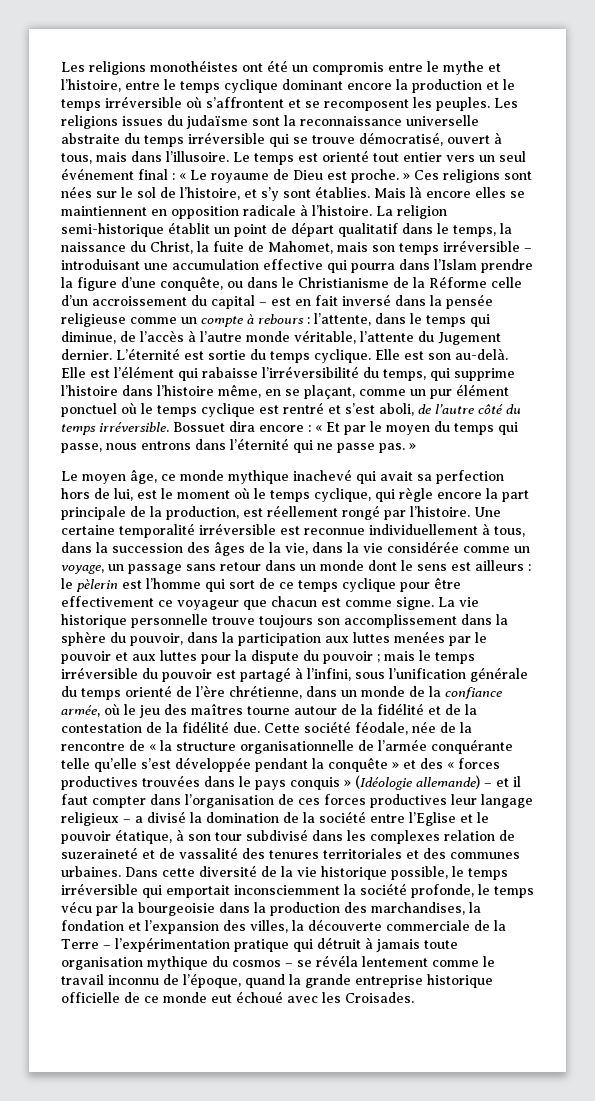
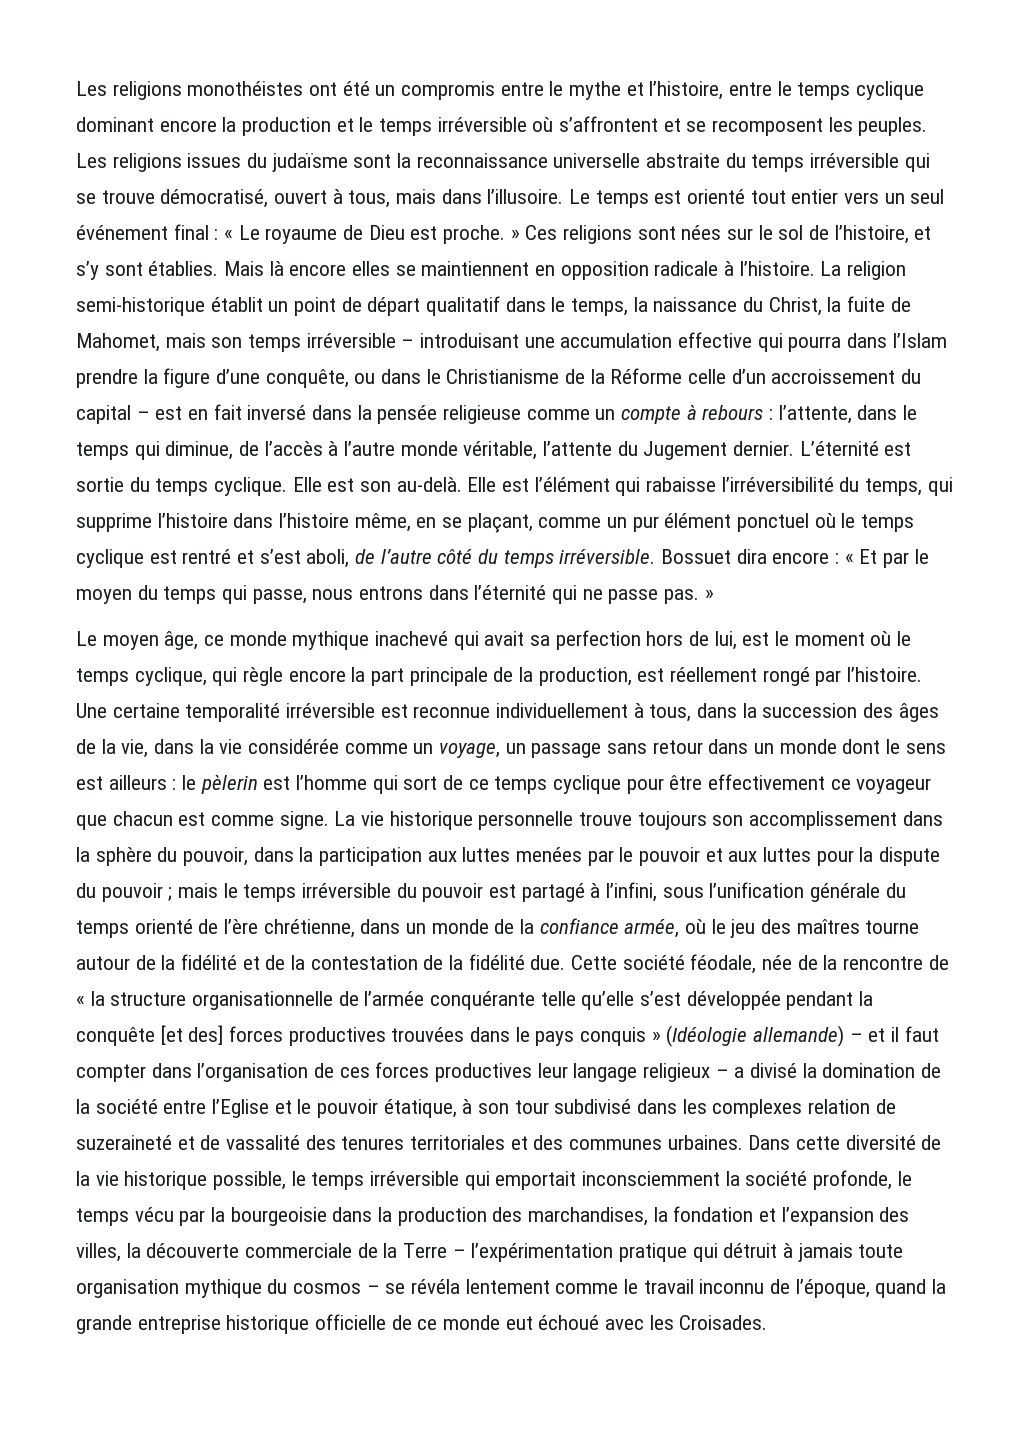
- Cette société féodale, née de la rencontre de « la structure organisationnelle de l’armée conquérante telle qu’elle s’est développée pendant la conquête » et des « forces productives trouvées dans le pays conquis » (Idéologie allemande) – et il faut compter dans l’organisation de ces forces productives leur langage religieux – a divisé la domination de la société entre l’Eglise et le pouvoir étatique, à son tour subdivisé dans les complexes relation de suzeraineté et de vassalité des tenures territoriales et des communes urbaines.
+ Cette société féodale, née de la rencontre de « la structure organisationnelle de l’armée conquérante telle qu’elle s’est développée pendant la conquête [et des] forces productives trouvées dans le pays conquis » (Idéologie allemande) – et il faut compter dans l’organisation de ces forces productives leur langage religieux – a divisé la domination de la société entre l’Eglise et le pouvoir étatique, à son tour subdivisé dans les complexes relation de suzeraineté et de vassalité des tenures territoriales et des communes urbaines.

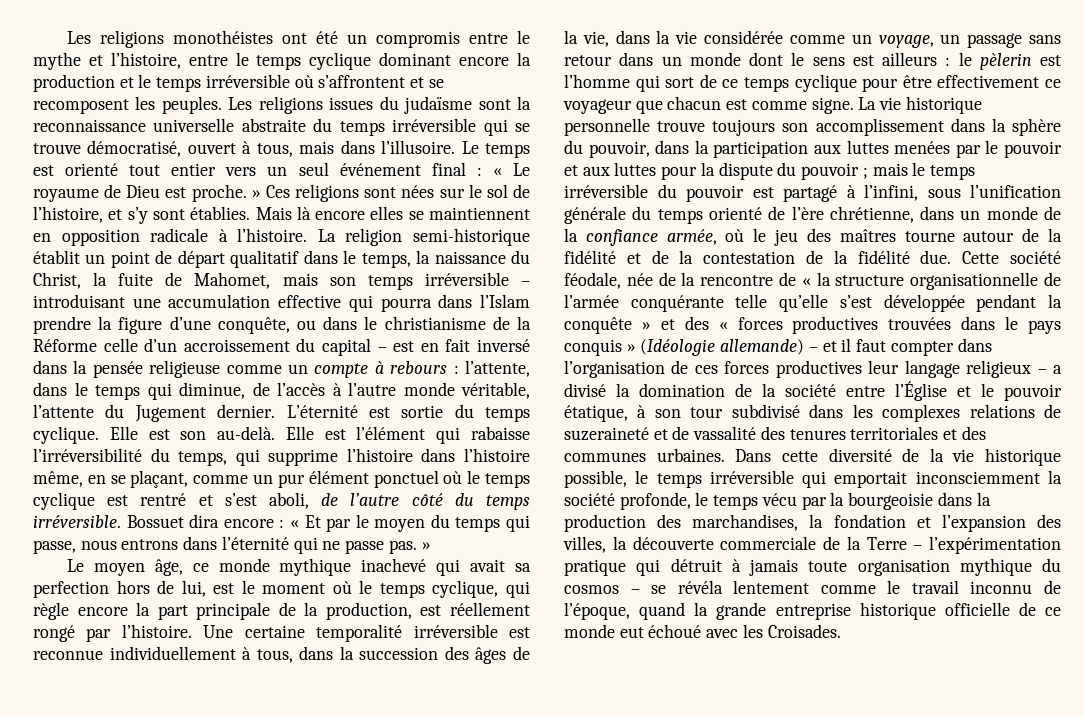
- La religion semi-historique établit un point de départ qualitatif dans le temps, la naissance du Christ, la fuite de Mahomet, mais son temps irréversible – introduisant une accumulation effective qui pourra dans l’Islam prendre la figure d’une conquête, ou dans le Christianisme de la Réforme celle d’un accroissement du capital – est en fait inversé dans la pensée religieuse comme un compte à rebours :
+ La religion semi-historique établit un point de départ qualitatif dans le temps, la naissance du Christ, la fuite de Mahomet, mais son temps irréversible – introduisant une accumulation effective qui pourra dans l’Islam prendre la figure d’une conquête, ou dans le christianisme de la Réforme celle d’un accroissement du capital – est en fait inversé dans la pensée religieuse comme un compte à rebours :
- Cette société féodale, née de la rencontre de « la structure organisationnelle de l’armée conquérante telle qu’elle s’est développée pendant la conquête [et des] forces productives trouvées dans le pays conquis » (Idéologie allemande) – et il faut compter dans l’organisation de ces forces productives leur langage religieux – a divisé la domination de la société entre l’Eglise et le pouvoir étatique, à son tour subdivisé dans les complexes relation de suzeraineté et de vassalité des tenures territoriales et des communes urbaines.
+ Cette société féodale, née de la rencontre de « la structure organisationnelle de l’armée conquérante telle qu’elle s’est développée pendant la conquête » et des « forces productives trouvées dans le pays conquis » (Idéologie allemande) – et il faut compter dans l’organisation de ces forces productives leur langage religieux – a divisé la domination de la société entre l’Église et le pouvoir étatique, à son tour subdivisé dans les complexes relations de suzeraineté et de vassalité des tenures territoriales et des communes urbaines.

